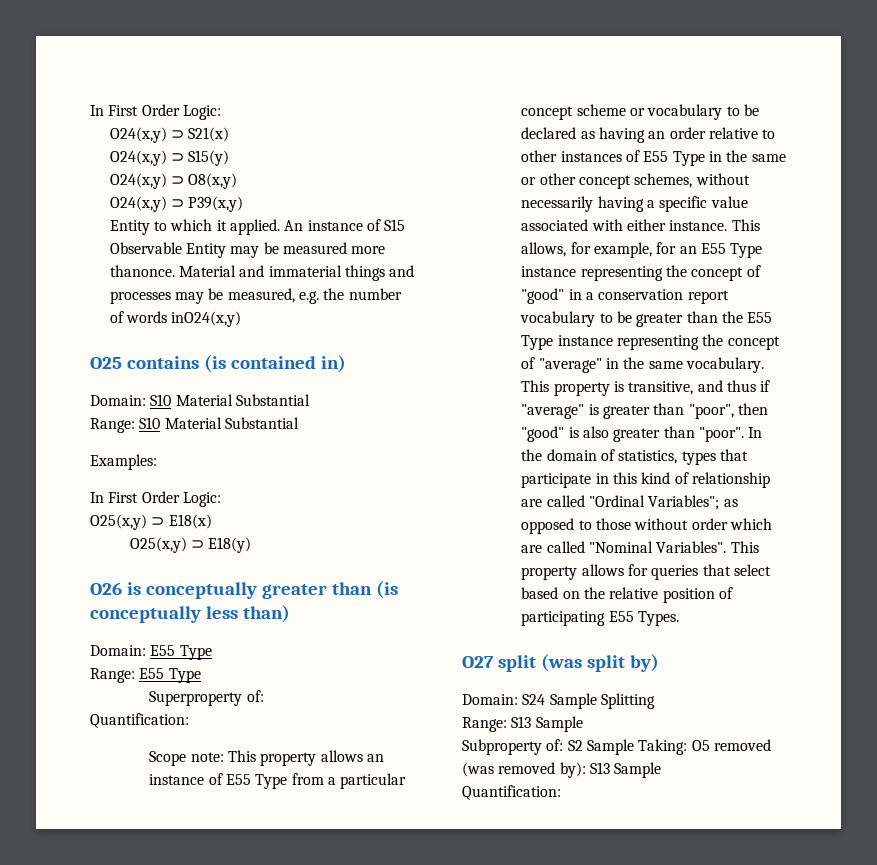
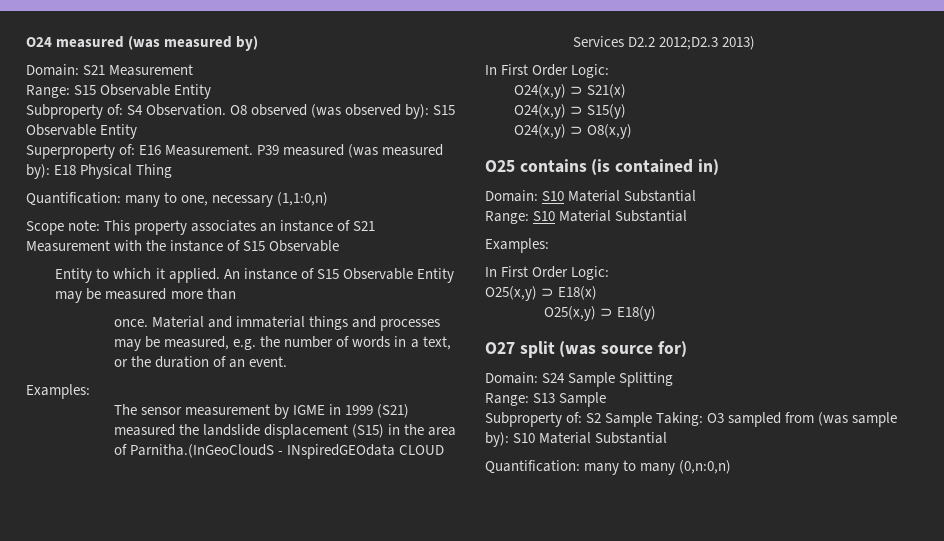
+ O24 measured (was measured by)
+ Domain: S21 Measurement
+ Range: S15 Observable Entity
+ Subproperty of: S4 Observation. O8 observed (was observed by): S15 Observable Entity
+ Superproperty of: E16 Measurement. P39 measured (was measured by): E18 Physical Thing
+ Quantification: many to one, necessary (1,1:0,n)
+ Scope note: This property associates an instance of S21 Measurement with the instance of S15 Observable
+ Entity to which it applied. An instance of S15 Observable Entity may be measured more than
+ once. Material and immaterial things and processes may be measured, e.g. the number of words in a text, or the duration of an event.
+ Examples:
+ The sensor measurement by IGME in 1999 (S21) measured the landslide displacement (S15) in the area of Parnitha.(InGeoCloudS - INspiredGEOdata CLOUD Services D2.2 2012;D2.3 2013)
- O24(x,y) ⊃ P39(x,y)
- Entity to which it applied. An instance of S15 Observable Entity may be measured more thanonce. Material and immaterial things and processes may be measured, e.g. the number of words inO24(x,y)
- O26 is conceptually greater than (is conceptually less than)
- Domain: E55 Type
- Range: E55 Type
- Superproperty of:
- Quantification:
- Scope note: This property allows an instance of E55 Type from a particular concept scheme or vocabulary to be declared as having an order relative to other instances of E55 Type in the same or other concept schemes, without necessarily having a specific value associated with either instance. This allows, for example, for an E55 Type instance representing the concept of "good" in a conservation report vocabulary to be greater than the E55 Type instance representing the concept of "average" in the same vocabulary. This property is transitive, and thus if "average" is greater than "poor", then "good" is also greater than "poor". In the domain of statistics, types that participate in this kind of relationship are called "Ordinal Variables"; as opposed to those without order which are called "Nominal Variables". This property allows for queries that select based on the relative position of participating E55 Types.
- O27 split (was split by)
+ O27 split (was source for)
- Subproperty of: S2 Sample Taking: O5 removed (was removed by): S13 Sample
- Quantification:
+ Subproperty of: S2 Sample Taking: O3 sampled from (was sample by): S10 Material Substantial
+ Quantification: many to many (0,n:0,n)

